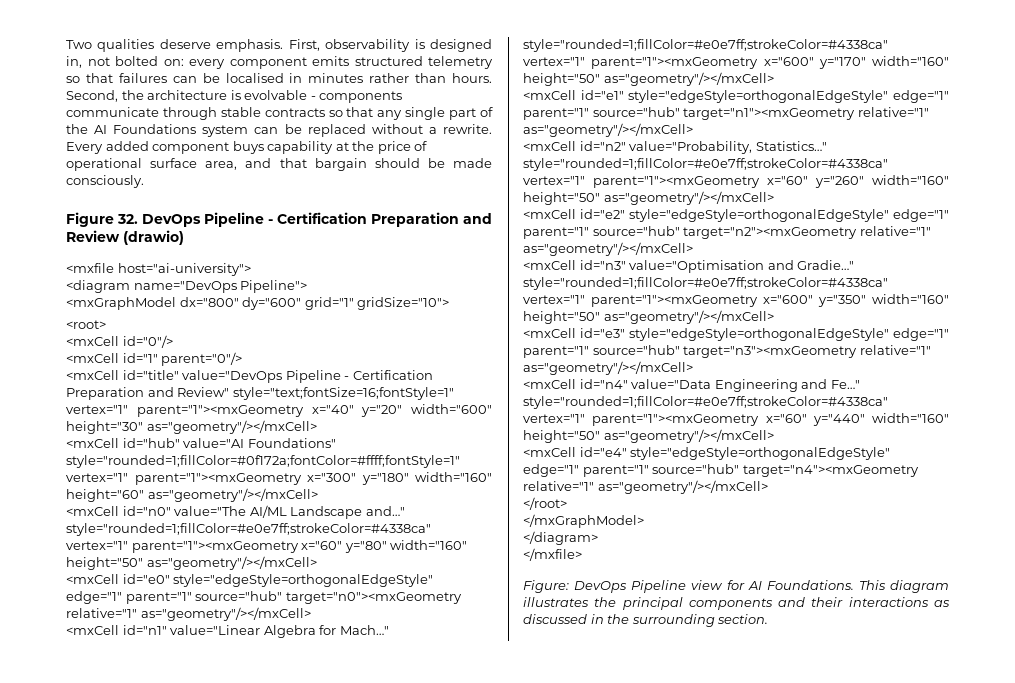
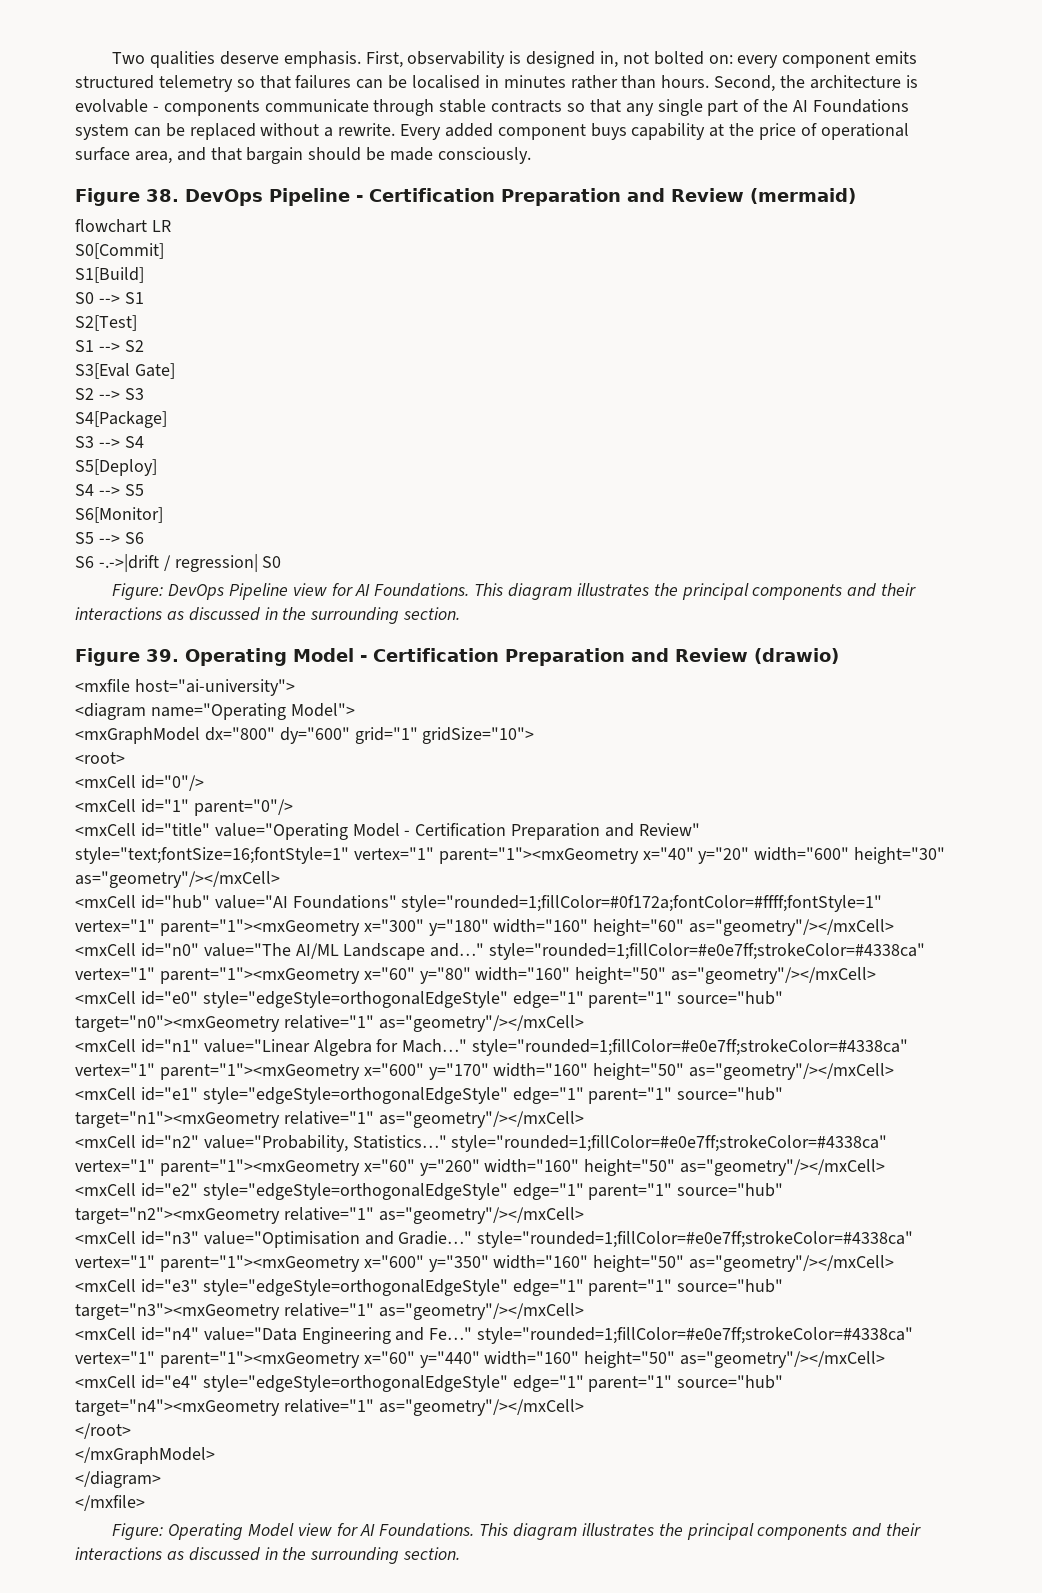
- Figure 32. DevOps Pipeline - Certification Preparation and Review (drawio)
+ Figure 38. DevOps Pipeline - Certification Preparation and Review (mermaid)
+ flowchart LR
+ S0[Commit]
+ S1[Build]
+ S0 --> S1
+ S2[Test]
+ S1 --> S2
+ S3[Eval Gate]
+ S2 --> S3
+ S4[Package]
+ S3 --> S4
+ S5[Deploy]
+ S4 --> S5
+ S6[Monitor]
+ S5 --> S6
+ S6 -.->|drift / regression| S0
+ Figure: DevOps Pipeline view for AI Foundations. This diagram illustrates the principal components and their interactions as discussed in the surrounding section.
+ Figure 39. Operating Model - Certification Preparation and Review (drawio)
- <diagram name="DevOps Pipeline">
+ <diagram name="Operating Model">
- <mxCell id="title" value="DevOps Pipeline - Certification Preparation and Review" style="text;fontSize=16;fontStyle=1" vertex="1" parent="1"><mxGeometry x="40" y="20" width="600" height="30" as="geometry"/></mxCell>
+ <mxCell id="title" value="Operating Model - Certification Preparation and Review" style="text;fontSize=16;fontStyle=1" vertex="1" parent="1"><mxGeometry x="40" y="20" width="600" height="30" as="geometry"/></mxCell>
- Figure: DevOps Pipeline view for AI Foundations.
+ Figure: Operating Model view for AI Foundations.

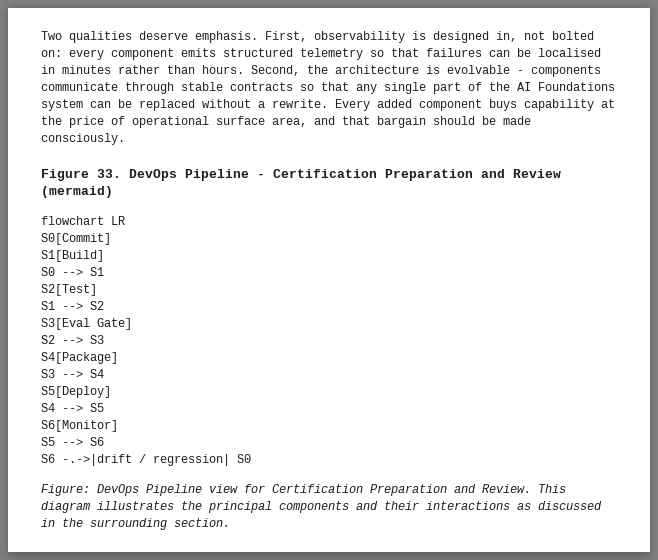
- Figure 38. DevOps Pipeline - Certification Preparation and Review (mermaid)
+ Figure 33. DevOps Pipeline - Certification Preparation and Review (mermaid)
- Figure: DevOps Pipeline view for AI Foundations.
+ Figure: DevOps Pipeline view for Certification Preparation and Review.
- Figure 39. Operating Model - Certification Preparation and Review (drawio)
- <mxfile host="ai-university">
- <diagram name="Operating Model">
- <mxGraphModel dx="800" dy="600" grid="1" gridSize="10">
- <root>
- <mxCell id="0"/>
- <mxCell id="1" parent="0"/>
- <mxCell id="title" value="Operating Model - Certification Preparation and Review" style="text;fontSize=16;fontStyle=1" vertex="1" parent="1"><mxGeometry x="40" y="20" width="600" height="30" as="geometry"/></mxCell>
- <mxCell id="hub" value="AI Foundations" style="rounded=1;fillColor=#0f172a;fontColor=#ffff;fontStyle=1" vertex="1" parent="1"><mxGeometry x="300" y="180" width="160" height="60" as="geometry"/></mxCell>
- <mxCell id="n0" value="The AI/ML Landscape and…" style="rounded=1;fillColor=#e0e7ff;strokeColor=#4338ca" vertex="1" parent="1"><mxGeometry x="60" y="80" width="160" height="50" as="geometry"/></mxCell>
- <mxCell id="e0" style="edgeStyle=orthogonalEdgeStyle" edge="1" parent="1" source="hub" target="n0"><mxGeometry relative="1" as="geometry"/></mxCell>
- <mxCell id="n1" value="Linear Algebra for Mach…" style="rounded=1;fillColor=#e0e7ff;strokeColor=#4338ca" vertex="1" parent="1"><mxGeometry x="600" y="170" width="160" height="50" as="geometry"/></mxCell>
- <mxCell id="e1" style="edgeStyle=orthogonalEdgeStyle" edge="1" parent="1" source="hub" target="n1"><mxGeometry relative="1" as="geometry"/></mxCell>
- <mxCell id="n2" value="Probability, Statistics…" style="rounded=1;fillColor=#e0e7ff;strokeColor=#4338ca" vertex="1" parent="1"><mxGeometry x="60" y="260" width="160" height="50" as="geometry"/></mxCell>
- <mxCell id="e2" style="edgeStyle=orthogonalEdgeStyle" edge="1" parent="1" source="hub" target="n2"><mxGeometry relative="1" as="geometry"/></mxCell>
- <mxCell id="n3" value="Optimisation and Gradie…" style="rounded=1;fillColor=#e0e7ff;strokeColor=#4338ca" vertex="1" parent="1"><mxGeometry x="600" y="350" width="160" height="50" as="geometry"/></mxCell>
- <mxCell id="e3" style="edgeStyle=orthogonalEdgeStyle" edge="1" parent="1" source="hub" target="n3"><mxGeometry relative="1" as="geometry"/></mxCell>
- <mxCell id="n4" value="Data Engineering and Fe…" style="rounded=1;fillColor=#e0e7ff;strokeColor=#4338ca" vertex="1" parent="1"><mxGeometry x="60" y="440" width="160" height="50" as="geometry"/></mxCell>
- <mxCell id="e4" style="edgeStyle=orthogonalEdgeStyle" edge="1" parent="1" source="hub" target="n4"><mxGeometry relative="1" as="geometry"/></mxCell>
- </root>
- </mxGraphModel>
- </diagram>
- </mxfile>
- Figure: Operating Model view for AI Foundations. This diagram illustrates the principal components and their interactions as discussed in the surrounding section.

